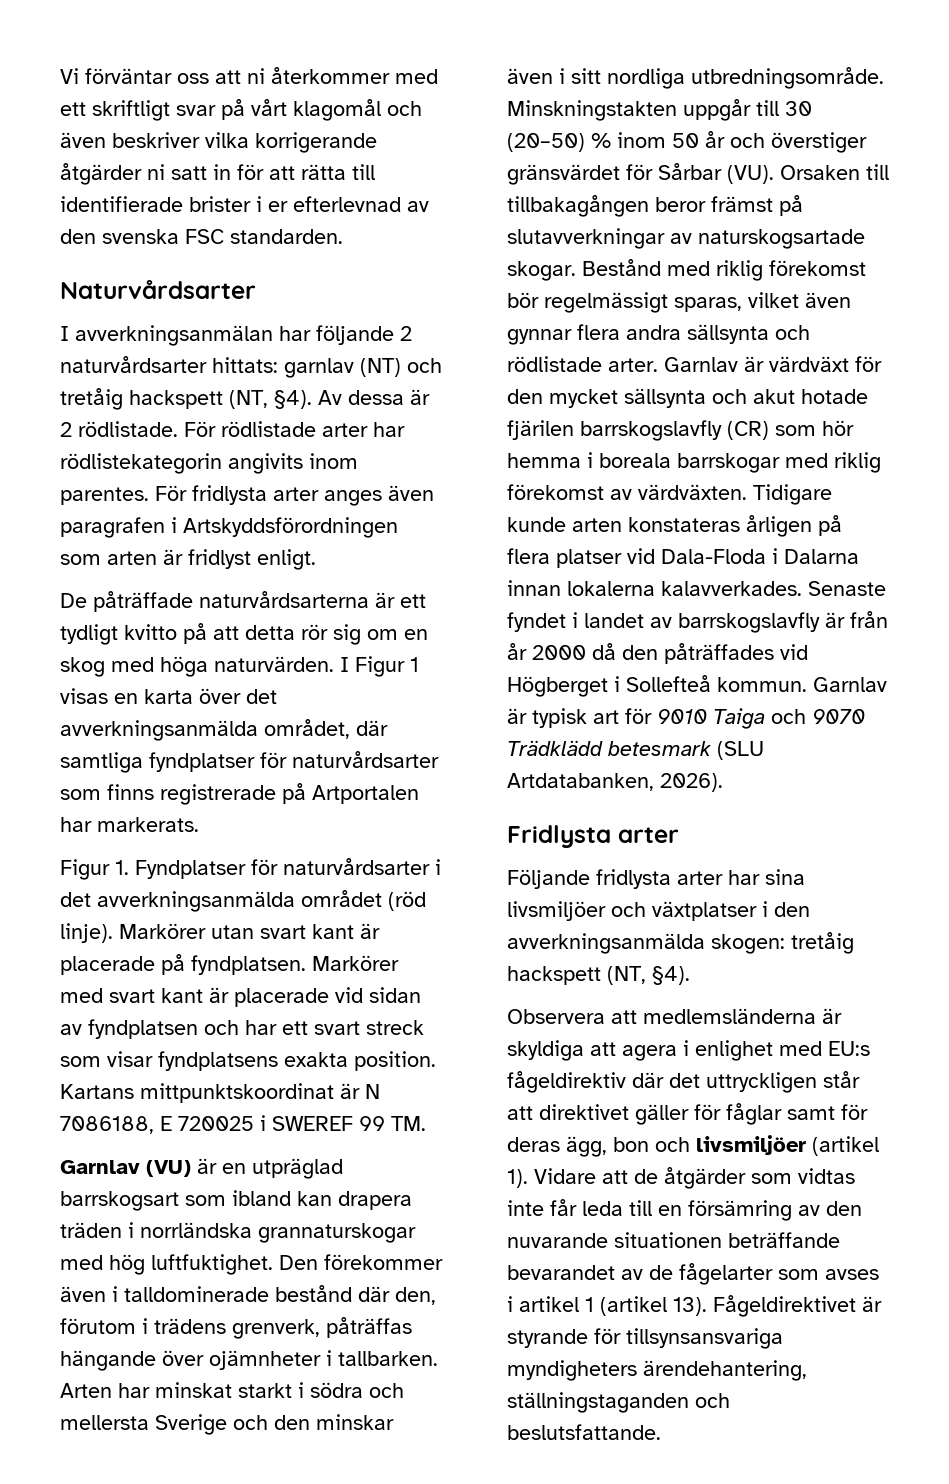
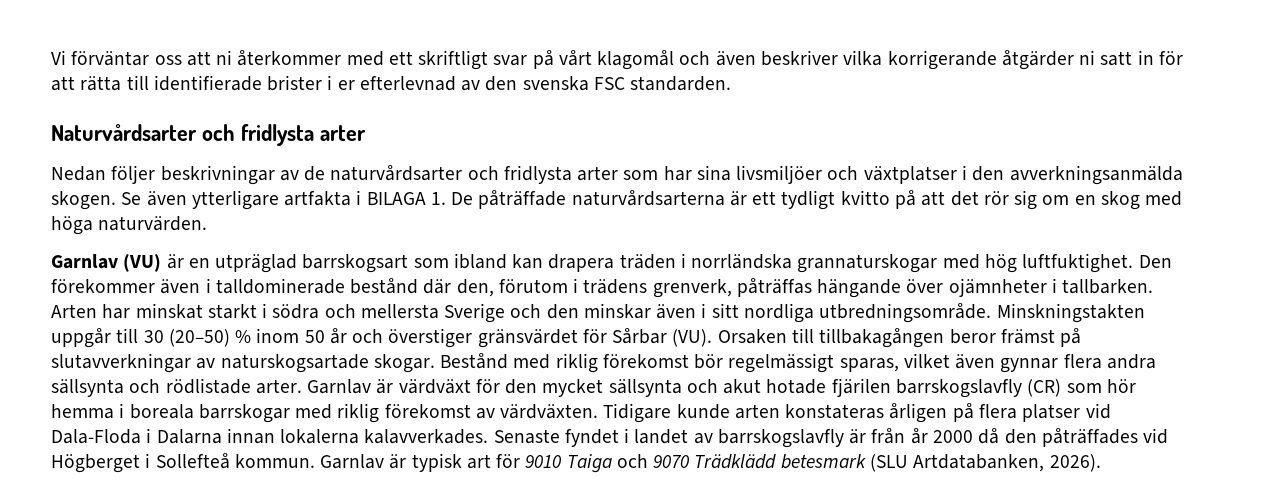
- Naturvårdsarter
- I avverkningsanmälan har följande 2 naturvårdsarter hittats: garnlav (NT) och tretåig hackspett (NT, §4). Av dessa är 2 rödlistade. För rödlistade arter har rödlistekategorin angivits inom parentes. För fridlysta arter anges även paragrafen i Artskyddsförordningen som arten är fridlyst enligt.
- De påträffade naturvårdsarterna är ett tydligt kvitto på att detta rör sig om en skog med höga naturvärden. I Figur 1 visas en karta över det avverkningsanmälda området, där samtliga fyndplatser för naturvårdsarter som finns registrerade på Artportalen har markerats.
- Figur 1. Fyndplatser för naturvårdsarter i det avverkningsanmälda området (röd linje). Markörer utan svart kant är placerade på fyndplatsen. Markörer med svart kant är placerade vid sidan av fyndplatsen och har ett svart streck som visar fyndplatsens exakta position. Kartans mittpunktskoordinat är N 7086188, E 720025 i SWEREF 99 TM.
+ Naturvårdsarter och fridlysta arter
+ Nedan följer beskrivningar av de naturvårdsarter och fridlysta arter som har sina livsmiljöer och växtplatser i den avverkningsanmälda skogen. Se även ytterligare artfakta i BILAGA 1. De påträffade naturvårdsarterna är ett tydligt kvitto på att det rör sig om en skog med höga naturvärden.
- Fridlysta arter
- Följande fridlysta arter har sina livsmiljöer och växtplatser i den avverkningsanmälda skogen: tretåig hackspett (NT, §4).
- Observera att medlemsländerna är skyldiga att agera i enlighet med EU:s fågeldirektiv där det uttryckligen står att direktivet gäller för fåglar samt för deras ägg, bon och livsmiljöer (artikel 1). Vidare att de åtgärder som vidtas inte får leda till en försämring av den nuvarande situationen beträffande bevarandet av de fågelarter som avses i artikel 1 (artikel 13). Fågeldirektivet är styrande för tillsynsansvariga myndigheters ärendehantering, ställningstaganden och beslutsfattande.

